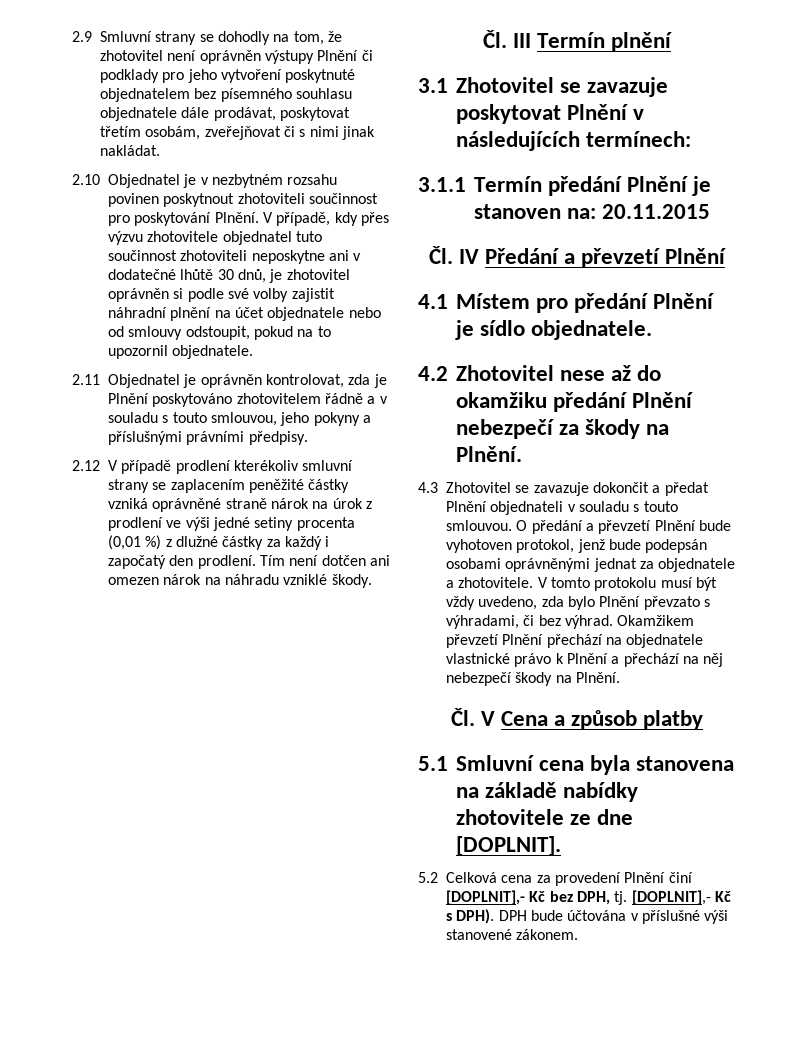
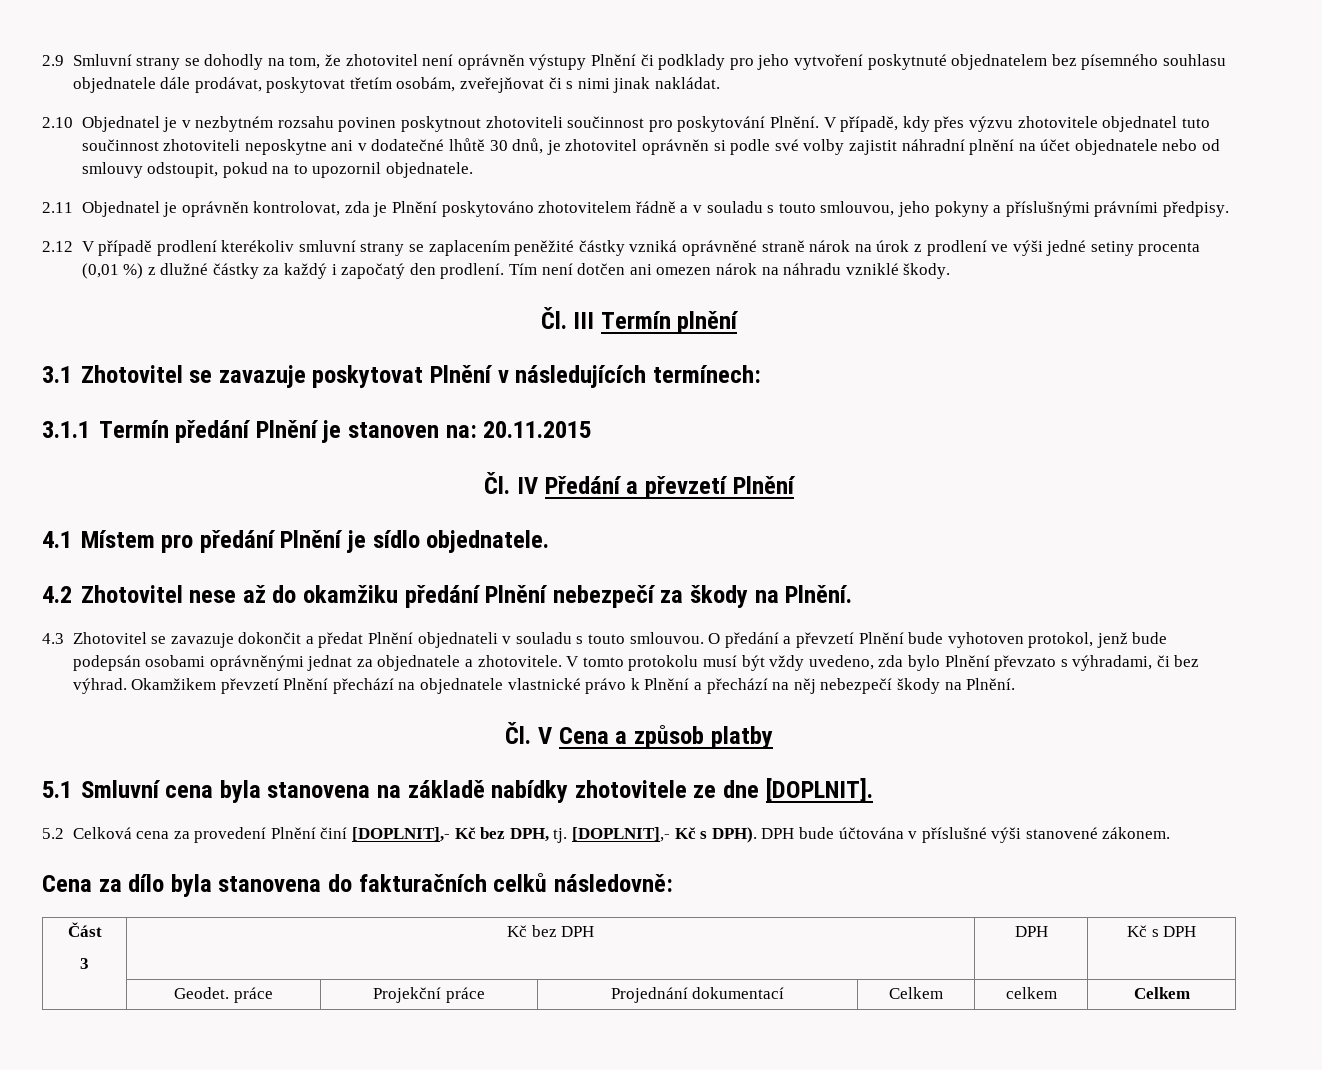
+ Cena za dílo byla stanovena do fakturačních celků následovně:
+ Část
+ 3 | Kč bez DPH | DPH | Kč s DPH
+ | Geodet. práce | Projekční práce | Projednání dokumentací | Celkem | celkem | Celkem

